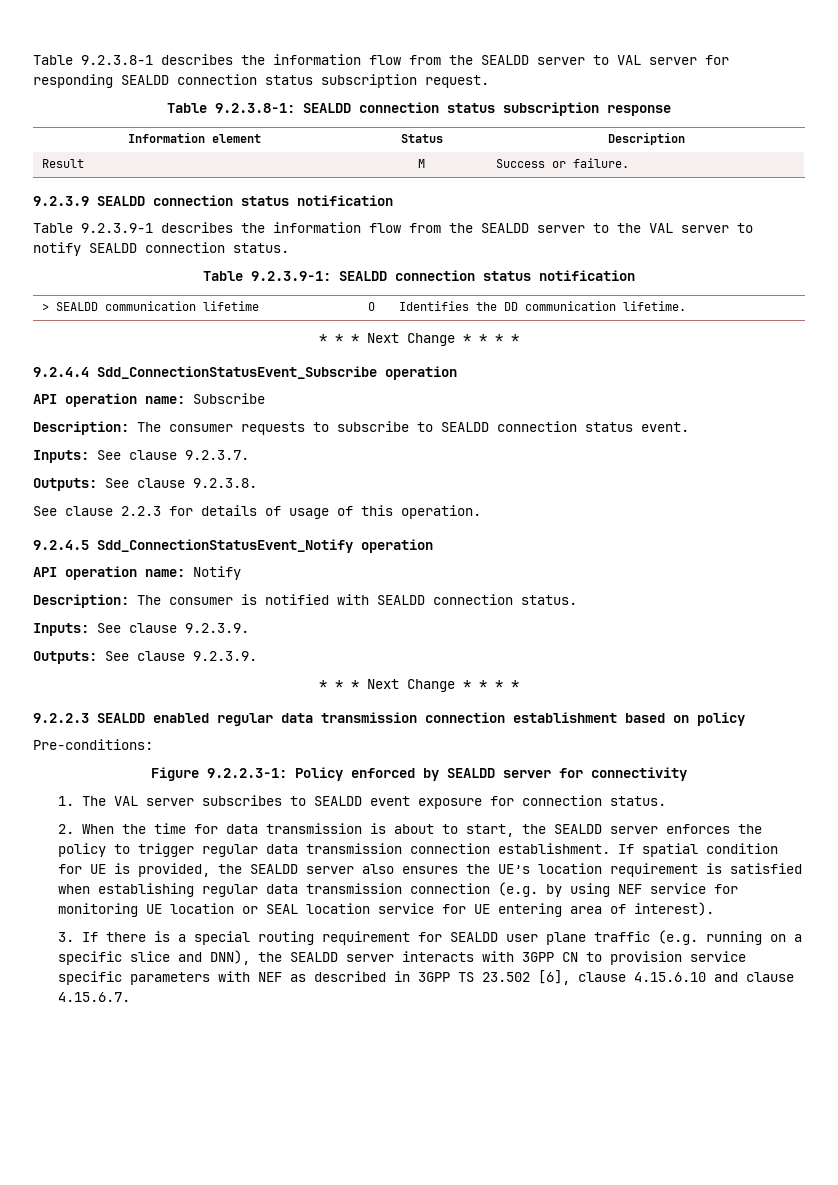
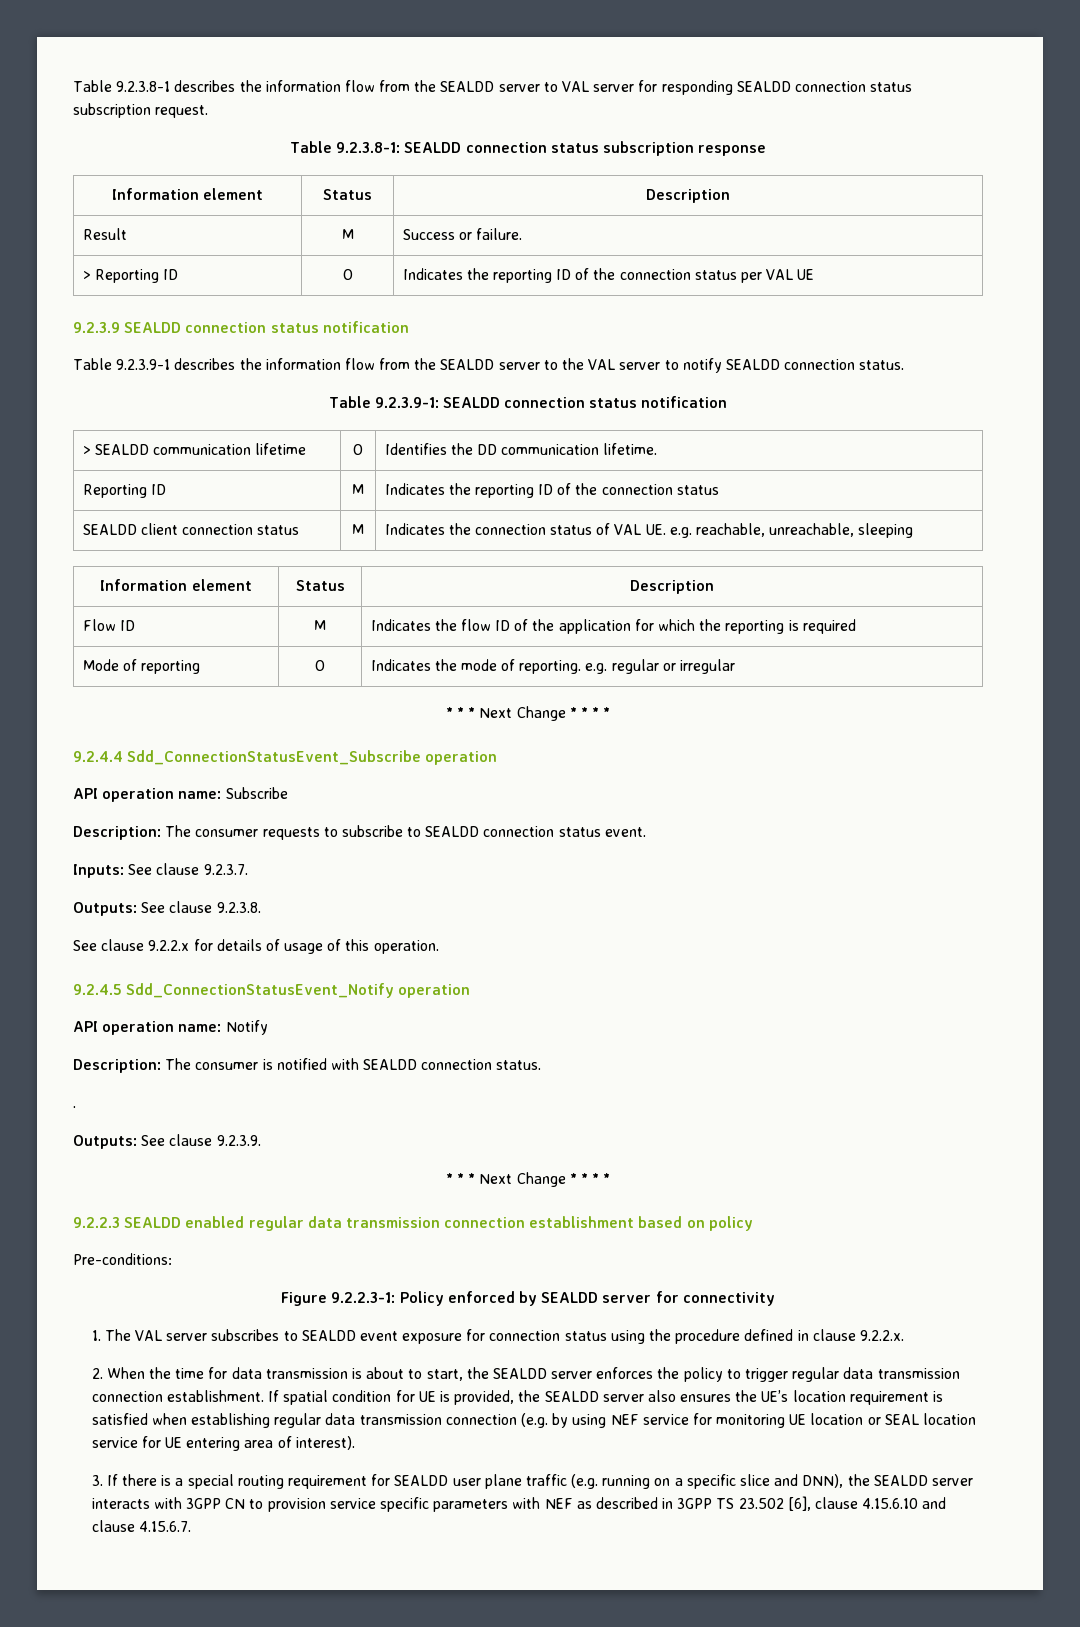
+ > Reporting ID | O | Indicates the reporting ID of the connection status per VAL UE
+ Reporting ID | M | Indicates the reporting ID of the connection status
+ SEALDD client connection status | M | Indicates the connection status of VAL UE. e.g. reachable, unreachable, sleeping
+ Information element | Status | Description
+ Flow ID | M | Indicates the flow ID of the application for which the reporting is required
+ Mode of reporting | O | Indicates the mode of reporting. e.g. regular or irregular
- See clause 2.2.3 for details of usage of this operation.
+ See clause 9.2.2.x for details of usage of this operation.
- Inputs: See clause 9.2.3.9.
+ .
- 1. The VAL server subscribes to SEALDD event exposure for connection status.
+ 1. The VAL server subscribes to SEALDD event exposure for connection status using the procedure defined in clause 9.2.2.x.

